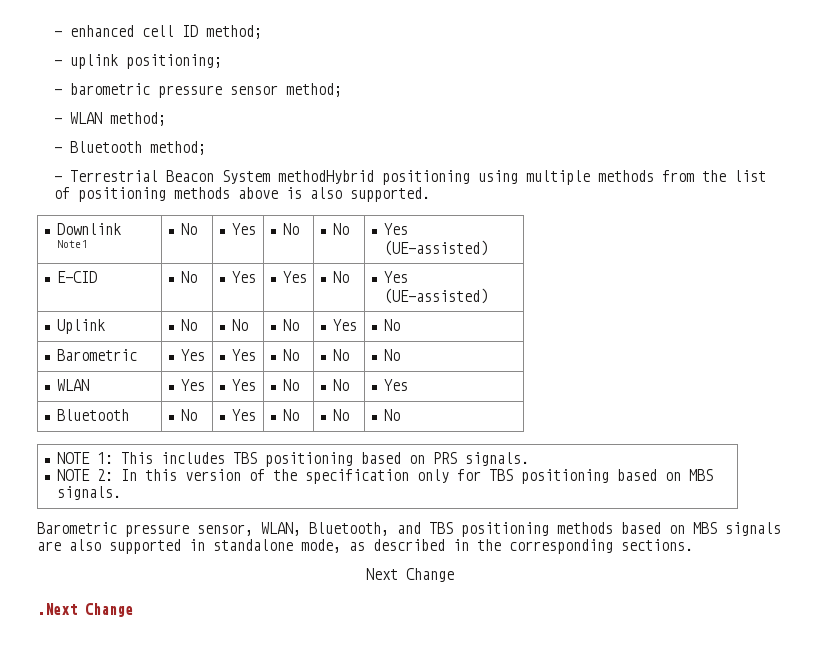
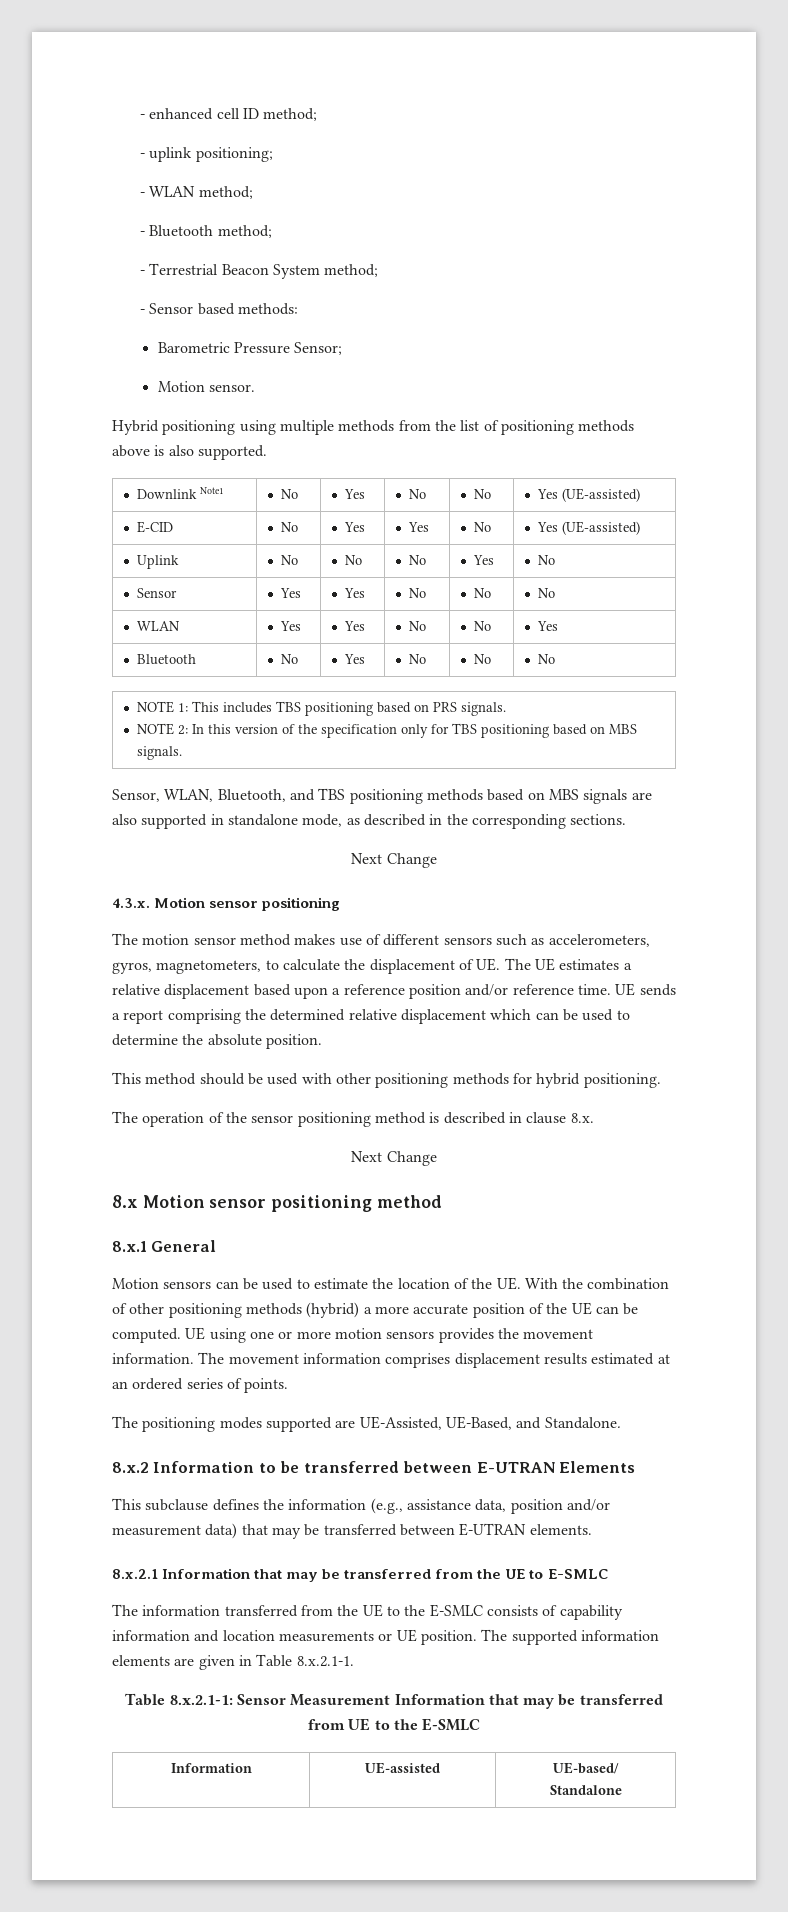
- - barometric pressure sensor method;
- - Terrestrial Beacon System methodHybrid positioning using multiple methods from the list of positioning methods above is also supported.
+ - Terrestrial Beacon System method;
+ - Sensor based methods:
+ Barometric Pressure Sensor;
+ Motion sensor.
+ Hybrid positioning using multiple methods from the list of positioning methods above is also supported.
- Barometric | Yes | Yes | No | No | No
+ Sensor | Yes | Yes | No | No | No
- Barometric pressure sensor, WLAN, Bluetooth, and TBS positioning methods based on MBS signals are also supported in standalone mode, as described in the corresponding sections.
+ Sensor, WLAN, Bluetooth, and TBS positioning methods based on MBS signals are also supported in standalone mode, as described in the corresponding sections.
- .Next Change
+ 4.3.x. Motion sensor positioning
+ The motion sensor method makes use of different sensors such as accelerometers, gyros, magnetometers, to calculate the displacement of UE. The UE estimates a relative displacement based upon a reference position and/or reference time. UE sends a report comprising the determined relative displacement which can be used to determine the absolute position.
+ This method should be used with other positioning methods for hybrid positioning.
+ The operation of the sensor positioning method is described in clause 8.x.
+ Next Change
+ 8.x Motion sensor positioning method
+ 8.x.1 General
+ Motion sensors can be used to estimate the location of the UE. With the combination of other positioning methods (hybrid) a more accurate position of the UE can be computed. UE using one or more motion sensors provides the movement information. The movement information comprises displacement results estimated at an ordered series of points.
+ The positioning modes supported are UE-Assisted, UE-Based, and Standalone.
+ 8.x.2 Information to be transferred between E-UTRAN Elements
+ This subclause defines the information (e.g., assistance data, position and/or measurement data) that may be transferred between E-UTRAN elements.
+ 8.x.2.1 Information that may be transferred from the UE to E-SMLC
+ The information transferred from the UE to the E-SMLC consists of capability information and location measurements or UE position. The supported information elements are given in Table 8.x.2.1-1.
+ Table 8.x.2.1-1: Sensor Measurement Information that may be transferred from UE to the E-SMLC
+ Information | UE-assisted | UE-based/
+ Standalone

